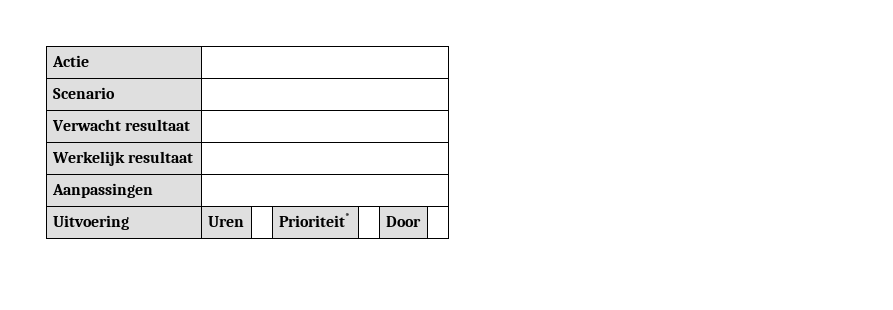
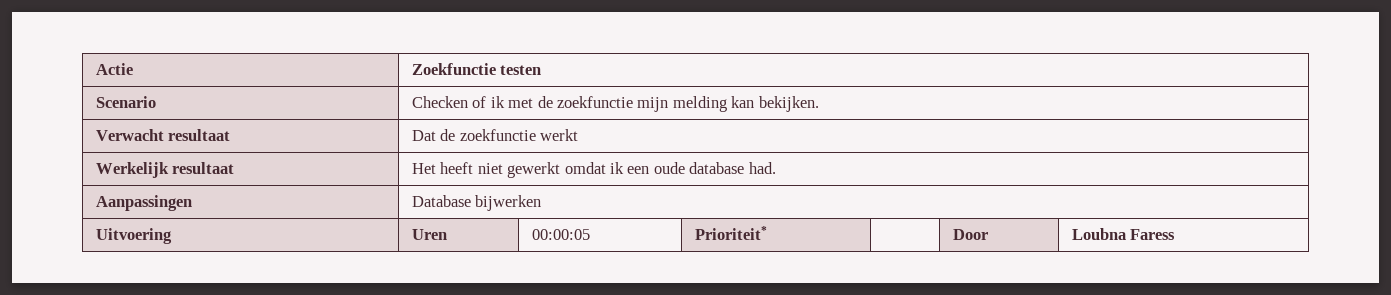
- Actie |
+ Actie | Zoekfunctie testen
- Scenario |
- Verwacht resultaat |
- Werkelijk resultaat |
+ Scenario | Checken of ik met de zoekfunctie mijn melding kan bekijken.
+ Verwacht resultaat | Dat de zoekfunctie werkt
+ Werkelijk resultaat | Het heeft niet gewerkt omdat ik een oude database had.
- Aanpassingen |
+ Aanpassingen | Database bijwerken
- Uitvoering | Uren | | Prioriteit* | | Door |
+ Uitvoering | Uren | 00:00:05 | Prioriteit* | | Door | Loubna Faress

